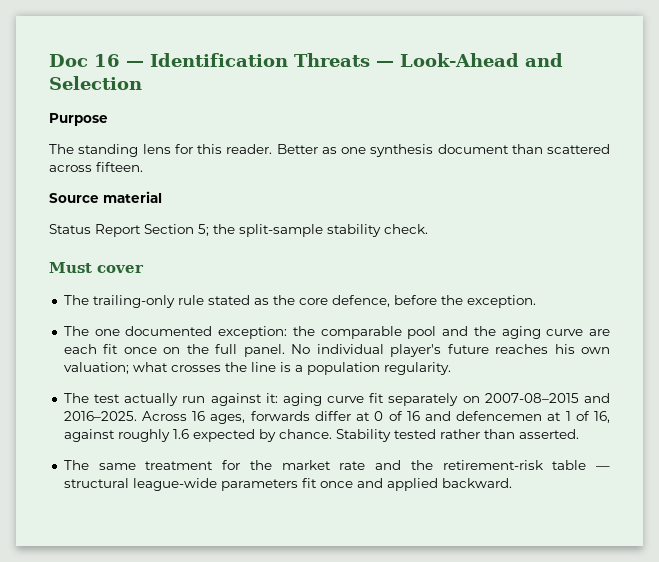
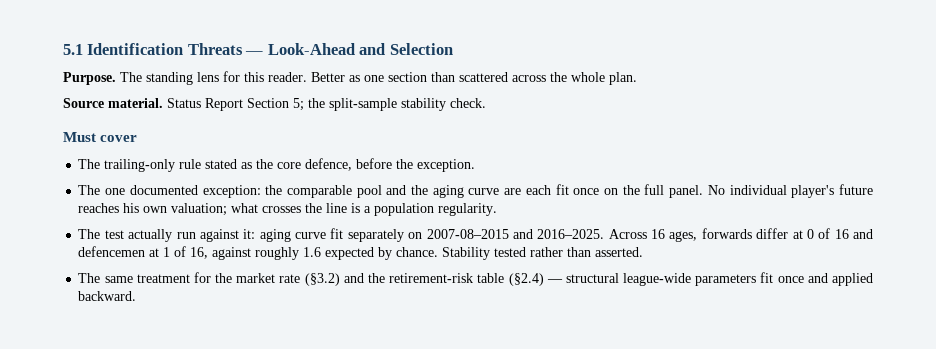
- Doc 16 — Identification Threats — Look-Ahead and Selection
+ 5.1 Identification Threats — Look-Ahead and Selection
- Purpose
- The standing lens for this reader.
+ Purpose. The standing lens for this reader.
- Better as one synthesis document than scattered across fifteen.
+ Better as one section than scattered across the whole plan.
- Source material
- Status Report Section 5; the split-sample stability check.
+ Source material. Status Report Section 5; the split-sample stability check.
- The same treatment for the market rate and the retirement-risk table — structural league-wide parameters fit once and applied backward.
+ The same treatment for the market rate (§3.2) and the retirement-risk table (§2.4) — structural league-wide parameters fit once and applied backward.

